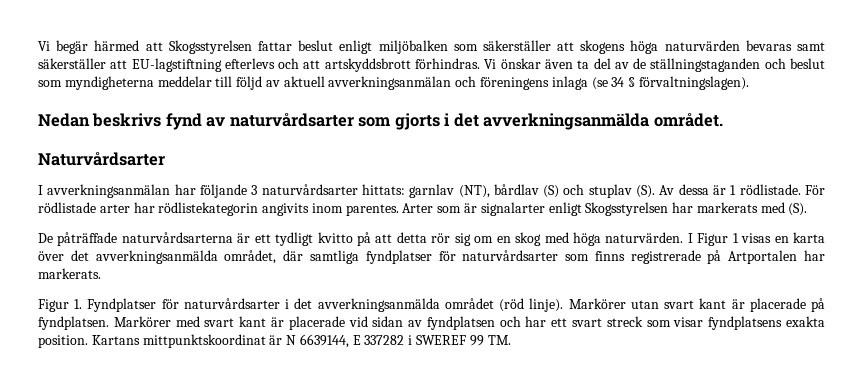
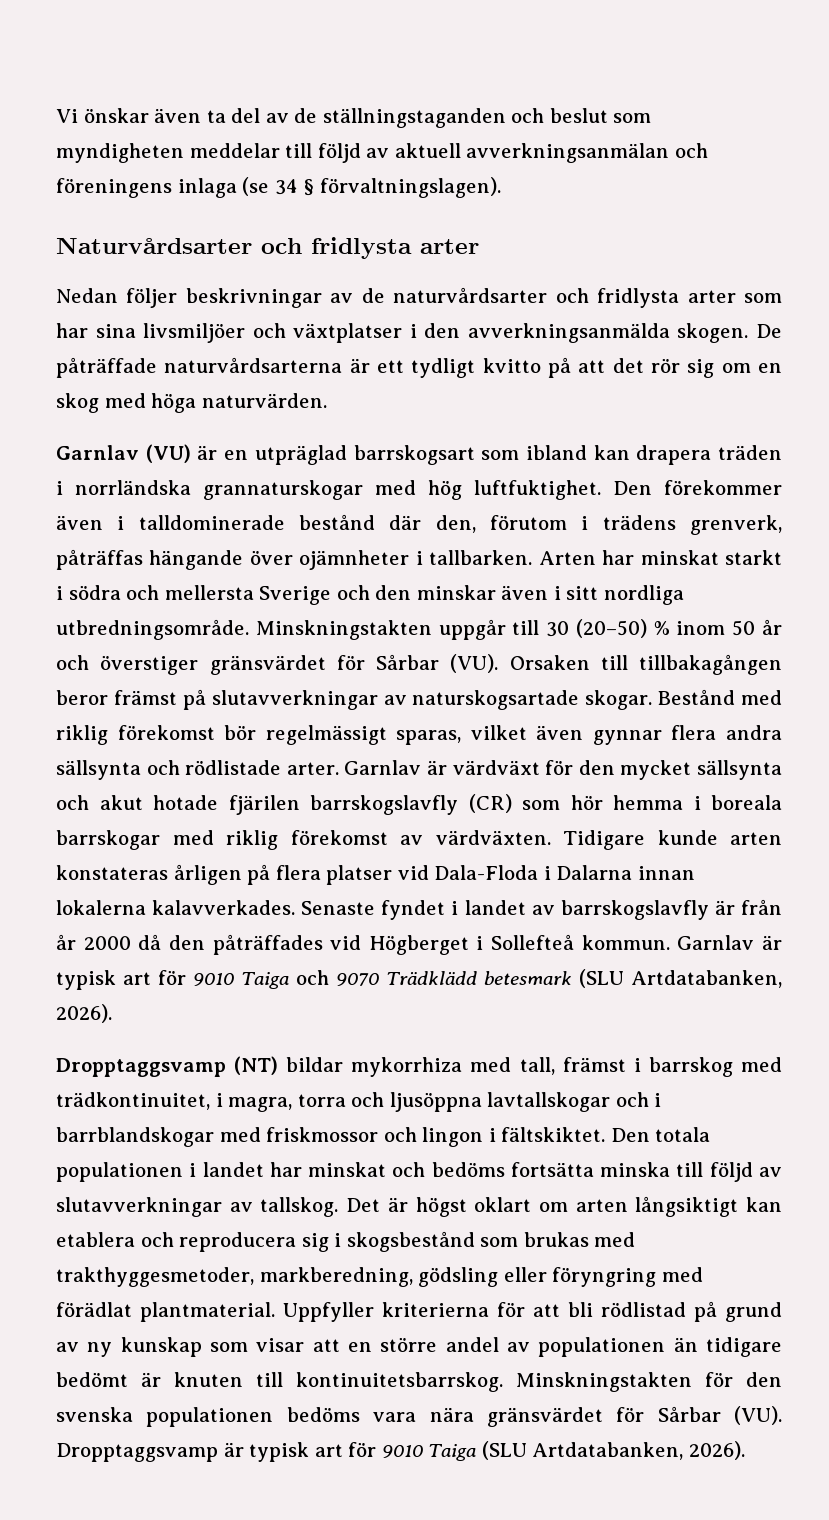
- Vi begär härmed att Skogsstyrelsen fattar beslut enligt miljöbalken som säkerställer att skogens höga naturvärden bevaras samt säkerställer att EU-lagstiftning efterlevs och att artskyddsbrott förhindras. Vi önskar även ta del av de ställningstaganden och beslut som myndigheterna meddelar till följd av aktuell avverkningsanmälan och föreningens inlaga (se 34 § förvaltningslagen).
+ Vi önskar även ta del av de ställningstaganden och beslut som myndigheten meddelar till följd av aktuell avverkningsanmälan och föreningens inlaga (se 34 § förvaltningslagen).
- Nedan beskrivs fynd av naturvårdsarter som gjorts i det avverkningsanmälda området.
- Naturvårdsarter
- I avverkningsanmälan har följande 3 naturvårdsarter hittats: garnlav (NT), bårdlav (S) och stuplav (S). Av dessa är 1 rödlistade. För rödlistade arter har rödlistekategorin angivits inom parentes. Arter som är signalarter enligt Skogsstyrelsen har markerats med (S).
- De påträffade naturvårdsarterna är ett tydligt kvitto på att detta rör sig om en skog med höga naturvärden. I Figur 1 visas en karta över det avverkningsanmälda området, där samtliga fyndplatser för naturvårdsarter som finns registrerade på Artportalen har markerats.
- Figur 1. Fyndplatser för naturvårdsarter i det avverkningsanmälda området (röd linje). Markörer utan svart kant är placerade på fyndplatsen. Markörer med svart kant är placerade vid sidan av fyndplatsen och har ett svart streck som visar fyndplatsens exakta position. Kartans mittpunktskoordinat är N 6639144, E 337282 i SWEREF 99 TM.
+ Naturvårdsarter och fridlysta arter
+ Nedan följer beskrivningar av de naturvårdsarter och fridlysta arter som har sina livsmiljöer och växtplatser i den avverkningsanmälda skogen. De påträffade naturvårdsarterna är ett tydligt kvitto på att det rör sig om en skog med höga naturvärden.
+ Garnlav (VU) är en utpräglad barrskogsart som ibland kan drapera träden i norrländska grannaturskogar med hög luftfuktighet. Den förekommer även i talldominerade bestånd där den, förutom i trädens grenverk, påträffas hängande över ojämnheter i tallbarken. Arten har minskat starkt i södra och mellersta Sverige och den minskar även i sitt nordliga utbredningsområde. Minskningstakten uppgår till 30 (20–50) % inom 50 år och överstiger gränsvärdet för Sårbar (VU). Orsaken till tillbakagången beror främst på slutavverkningar av naturskogsartade skogar. Bestånd med riklig förekomst bör regelmässigt sparas, vilket även gynnar flera andra sällsynta och rödlistade arter. Garnlav är värdväxt för den mycket sällsynta och akut hotade fjärilen barrskogslavfly (CR) som hör hemma i boreala barrskogar med riklig förekomst av värdväxten. Tidigare kunde arten konstateras årligen på flera platser vid Dala-Floda i Dalarna innan lokalerna kalavverkades. Senaste fyndet i landet av barrskogslavfly är från år 2000 då den påträffades vid Högberget i Sollefteå kommun. Garnlav är typisk art för 9010 Taiga och 9070 Trädklädd betesmark (SLU Artdatabanken, 2026).
+ Dropptaggsvamp (NT) bildar mykorrhiza med tall, främst i barrskog med trädkontinuitet, i magra, torra och ljusöppna lavtallskogar och i barrblandskogar med friskmossor och lingon i fältskiktet. Den totala populationen i landet har minskat och bedöms fortsätta minska till följd av slutavverkningar av tallskog. Det är högst oklart om arten långsiktigt kan etablera och reproducera sig i skogsbestånd som brukas med trakthyggesmetoder, markberedning, gödsling eller föryngring med förädlat plantmaterial. Uppfyller kriterierna för att bli rödlistad på grund av ny kunskap som visar att en större andel av populationen än tidigare bedömt är knuten till kontinuitetsbarrskog. Minskningstakten för den svenska populationen bedöms vara nära gränsvärdet för Sårbar (VU). Dropptaggsvamp är typisk art för 9010 Taiga (SLU Artdatabanken, 2026).

